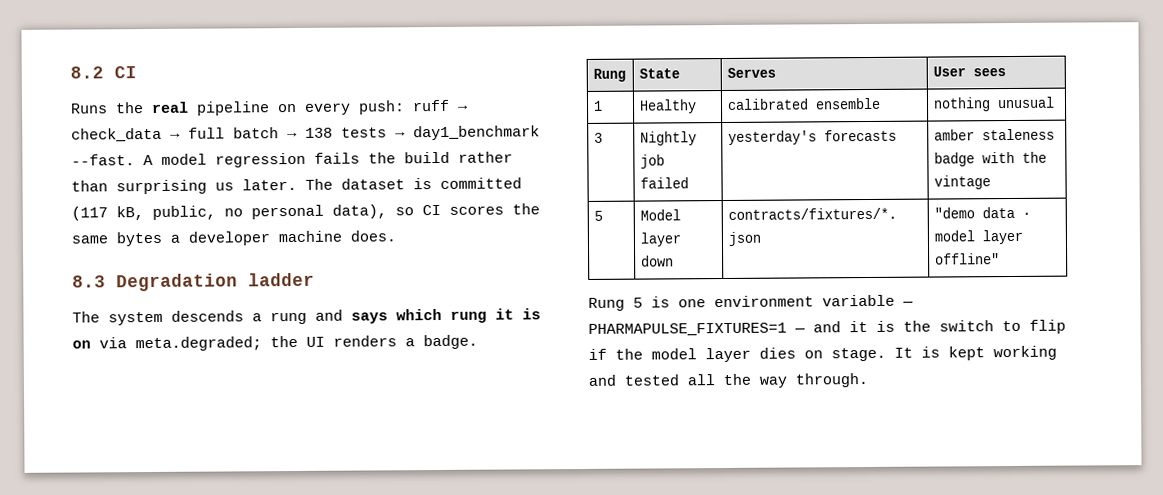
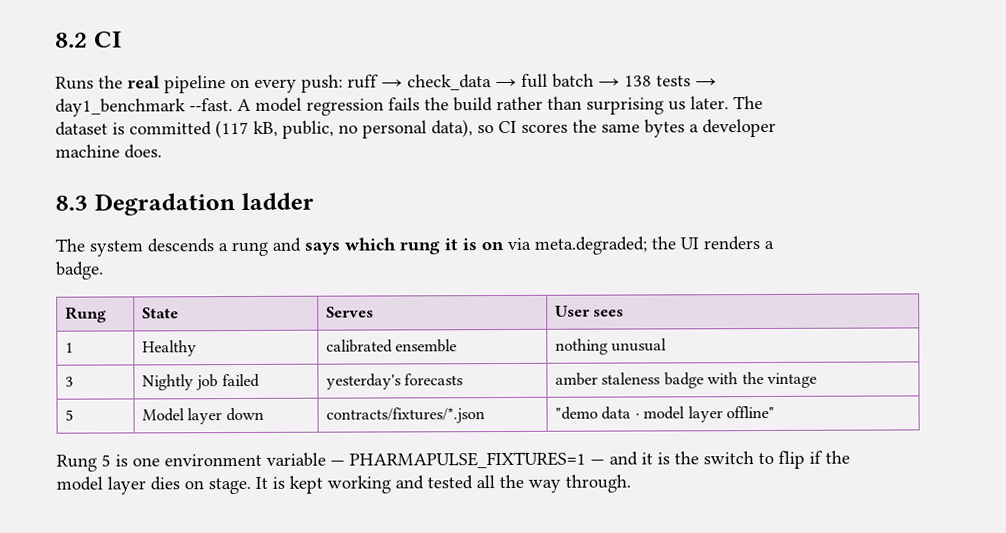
- Runs the real pipeline on every push: ruff → check_data → full batch → 138 tests → day1_benchmark --fast.
+ Runs the real pipeline on every push: ruff → check_data → full batch → 138 tests →
+ day1_benchmark --fast.
- A model regression fails the build rather than surprising us later. The dataset is committed (117 kB, public, no personal data), so CI scores the same bytes a developer machine does.
+ A model regression fails the build rather than surprising us later. The
+ dataset is committed (117 kB, public, no personal data), so CI scores the same bytes a developer
+ machine does.
- The system descends a rung and says which rung it is on via meta.degraded; the UI renders a badge.
+ The system descends a rung and says which rung it is on via meta.degraded; the UI renders a
+ badge.
- Rung 5 is one environment variable — PHARMAPULSE_FIXTURES=1 — and it is the switch to flip if the model layer dies on stage.
+ Rung 5 is one environment variable — PHARMAPULSE_FIXTURES=1 — and it is the switch to flip if the
+ model layer dies on stage.

